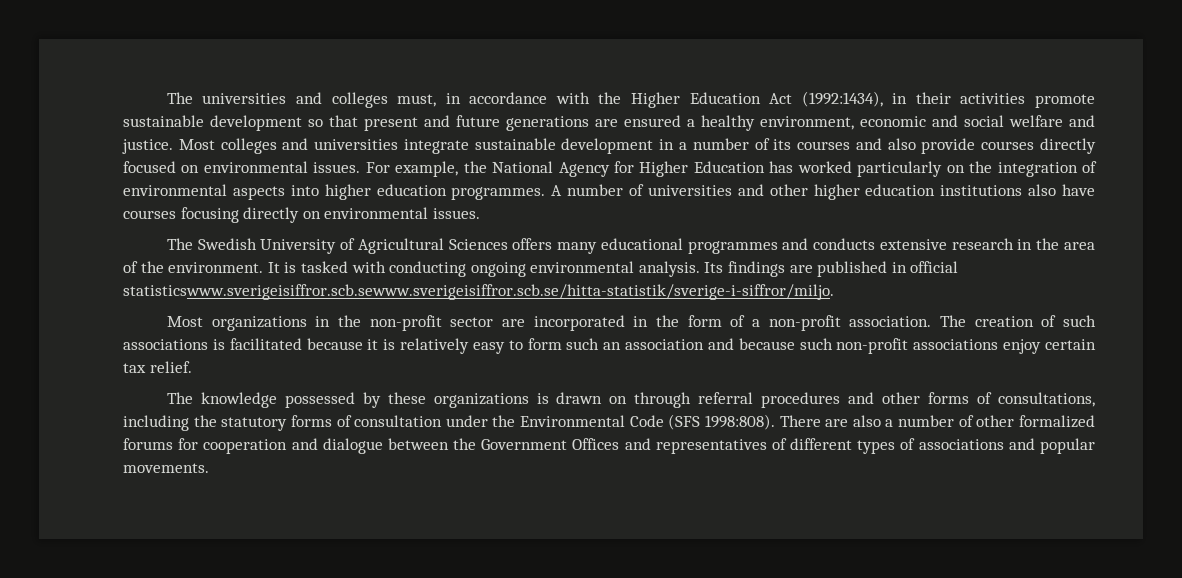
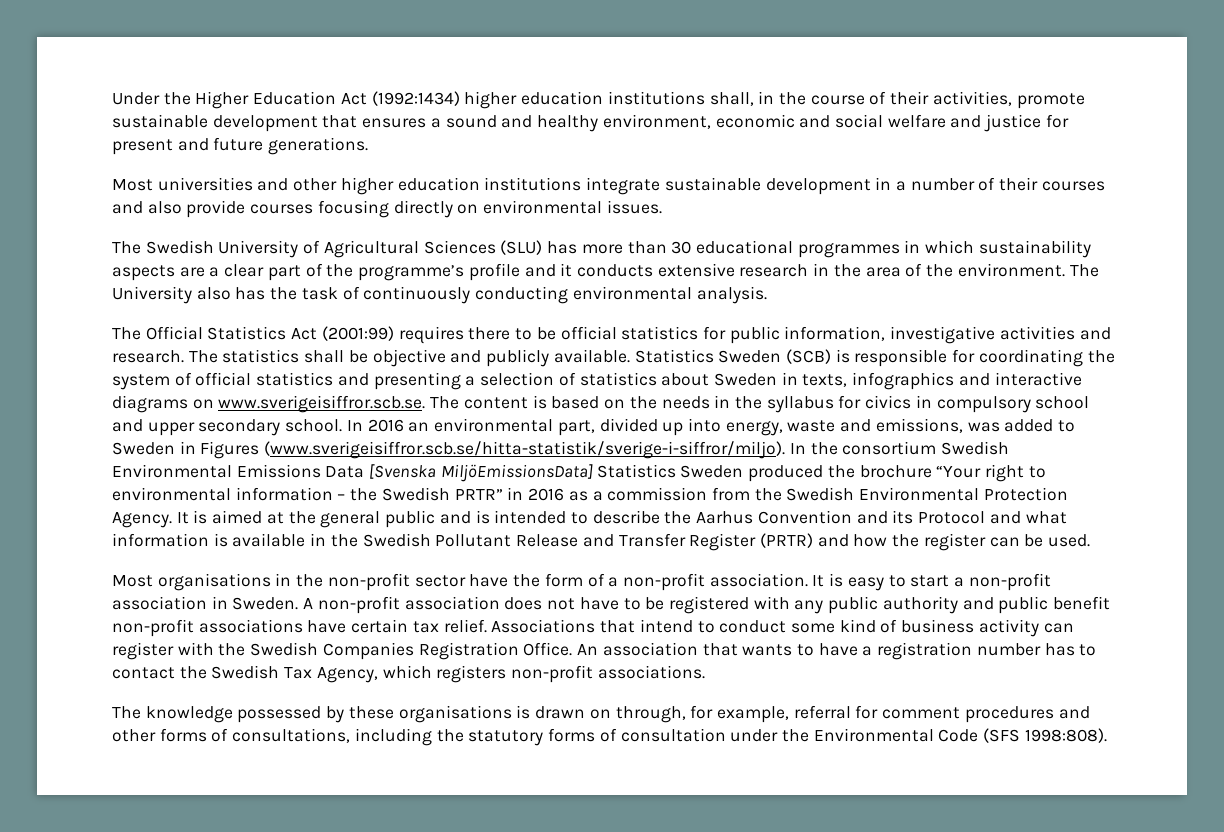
- The universities and colleges must, in accordance with the Higher Education Act (1992:1434), in their activities promote sustainable development so that present and future generations are ensured a healthy environment, economic and social welfare and justice. Most colleges and universities integrate sustainable development in a number of its courses and also provide courses directly focused on environmental issues. For example, the National Agency for Higher Education has worked particularly on the integration of environmental aspects into higher education programmes. A number of universities and other higher education institutions also have courses focusing directly on environmental issues.
+ Under the Higher Education Act (1992:1434) higher education institutions shall, in the course of their activities, promote sustainable development that ensures a sound and healthy environment, economic and social welfare and justice for present and future generations.
+ Most universities and other higher education institutions integrate sustainable development in a number of their courses and also provide courses focusing directly on environmental issues.
- The Swedish University of Agricultural Sciences offers many educational programmes and conducts extensive research in the area of the environment.
+ The Swedish University of Agricultural Sciences (SLU) has more than 30 educational programmes in which sustainability aspects are a clear part of the programme’s profile and it conducts extensive research in the area of the environment.
- It is tasked with conducting ongoing environmental analysis. Its findings are published in official statisticswww.sverigeisiffror.scb.sewww.sverigeisiffror.scb.se/hitta-statistik/sverige-i-siffror/miljo.
- Most organizations in the non-profit sector are incorporated in the form of a non-profit association.
+ The University also has the task of continuously conducting environmental analysis.
+ The Official Statistics Act (2001:99) requires there to be official statistics for public information, investigative activities and research. The statistics shall be objective and publicly available. Statistics Sweden (SCB) is responsible for coordinating the system of official statistics and presenting a selection of statistics about Sweden in texts, infographics and interactive diagrams on www.sverigeisiffror.scb.se. The content is based on the needs in the syllabus for civics in compulsory school and upper secondary school. In 2016 an environmental part, divided up into energy, waste and emissions, was added to Sweden in Figures (www.sverigeisiffror.scb.se/hitta-statistik/sverige-i-siffror/miljo). In the consortium Swedish Environmental Emissions Data [Svenska MiljöEmissionsData] Statistics Sweden produced the brochure “Your right to environmental information – the Swedish PRTR” in 2016 as a commission from the Swedish Environmental Protection Agency. It is aimed at the general public and is intended to describe the Aarhus Convention and its Protocol and what information is available in the Swedish Pollutant Release and Transfer Register (PRTR) and how the register can be used.
+ Most organisations in the non-profit sector have the form of a non-profit association.
- The creation of such associations is facilitated because it is relatively easy to form such an association and because such non-profit associations enjoy certain tax relief.
+ It is easy to start a non-profit association in Sweden. A non-profit association does not have to be registered with any public authority and public benefit non-profit associations have certain tax relief. Associations that intend to conduct some kind of business activity can register with the Swedish Companies Registration Office. An association that wants to have a registration number has to contact the Swedish Tax Agency, which registers non-profit associations.
- The knowledge possessed by these organizations is drawn on through referral procedures and other forms of consultations, including the statutory forms of consultation under the Environmental Code (SFS 1998:808). There are also a number of other formalized forums for cooperation and dialogue between the Government Offices and representatives of different types of associations and popular movements.
+ The knowledge possessed by these organisations is drawn on through, for example, referral for comment procedures and other forms of consultations, including the statutory forms of consultation under the Environmental Code (SFS 1998:808).

